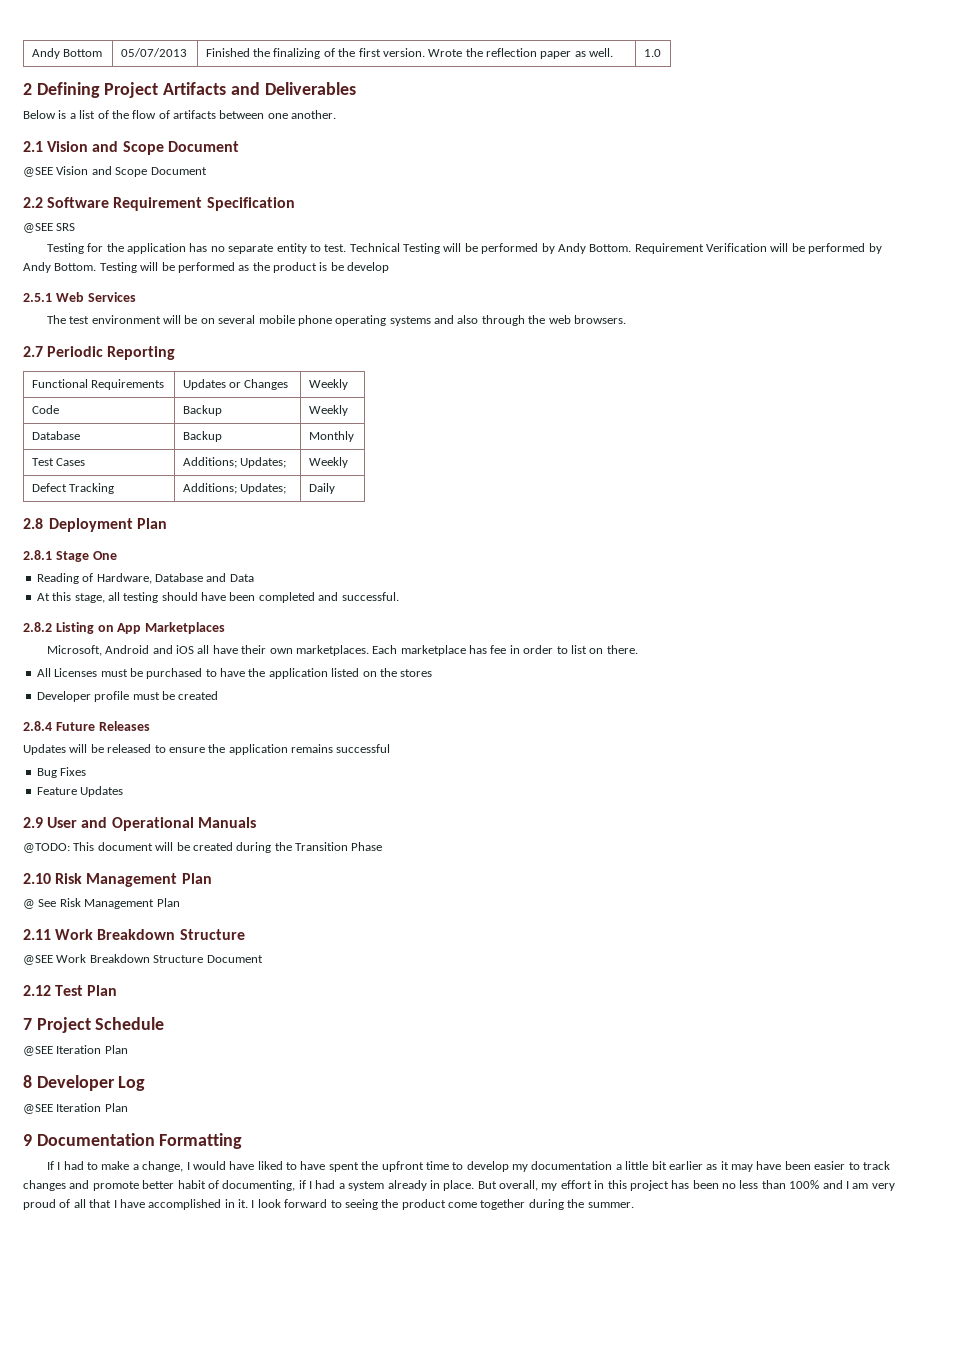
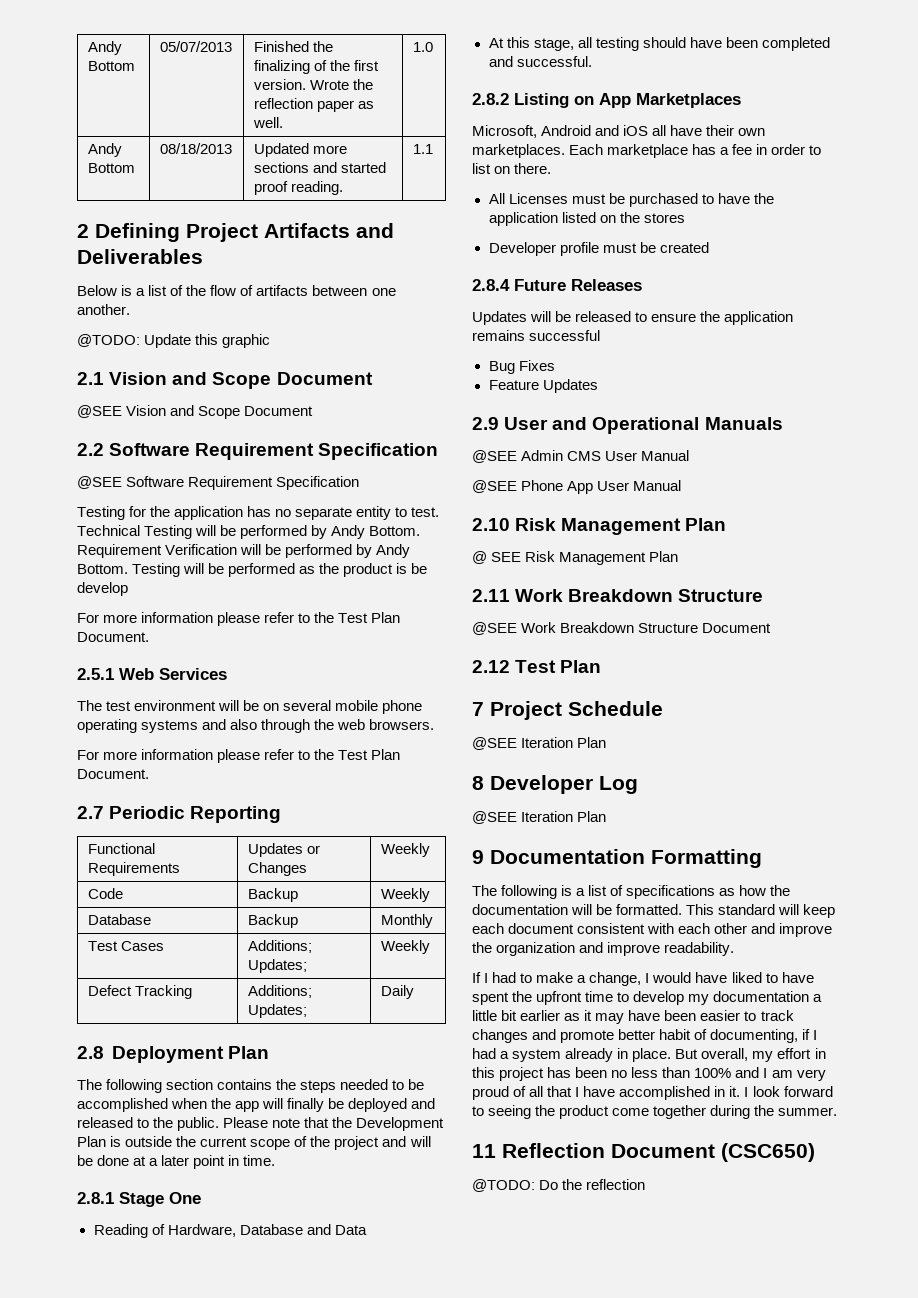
+ Andy Bottom | 08/18/2013 | Updated more sections and started proof reading. | 1.1
+ @TODO: Update this graphic
- @SEE SRS
+ @SEE Software Requirement Specification
  Testing will be performed as the product is be develop
+ For more information please refer to the Test Plan Document.
  The test environment will be on several mobile phone operating systems and also through the web browsers.
+ For more information please refer to the Test Plan Document.
+ The following section contains the steps needed to be accomplished when the app will finally be deployed and released to the public. Please note that the Development Plan is outside the current scope of the project and will be done at a later point in time.
- Each marketplace has fee in order to list on there.
+ Each marketplace has a fee in order to list on there.
- @TODO: This document will be created during the Transition Phase
+ @SEE Admin CMS User Manual
+ @SEE Phone App User Manual
- @ See Risk Management Plan
+ @ SEE Risk Management Plan
+ The following is a list of specifications as how the documentation will be formatted. This standard will keep each document consistent with each other and improve the organization and improve readability.
+ 11 Reflection Document (CSC650)
+ @TODO: Do the reflection

